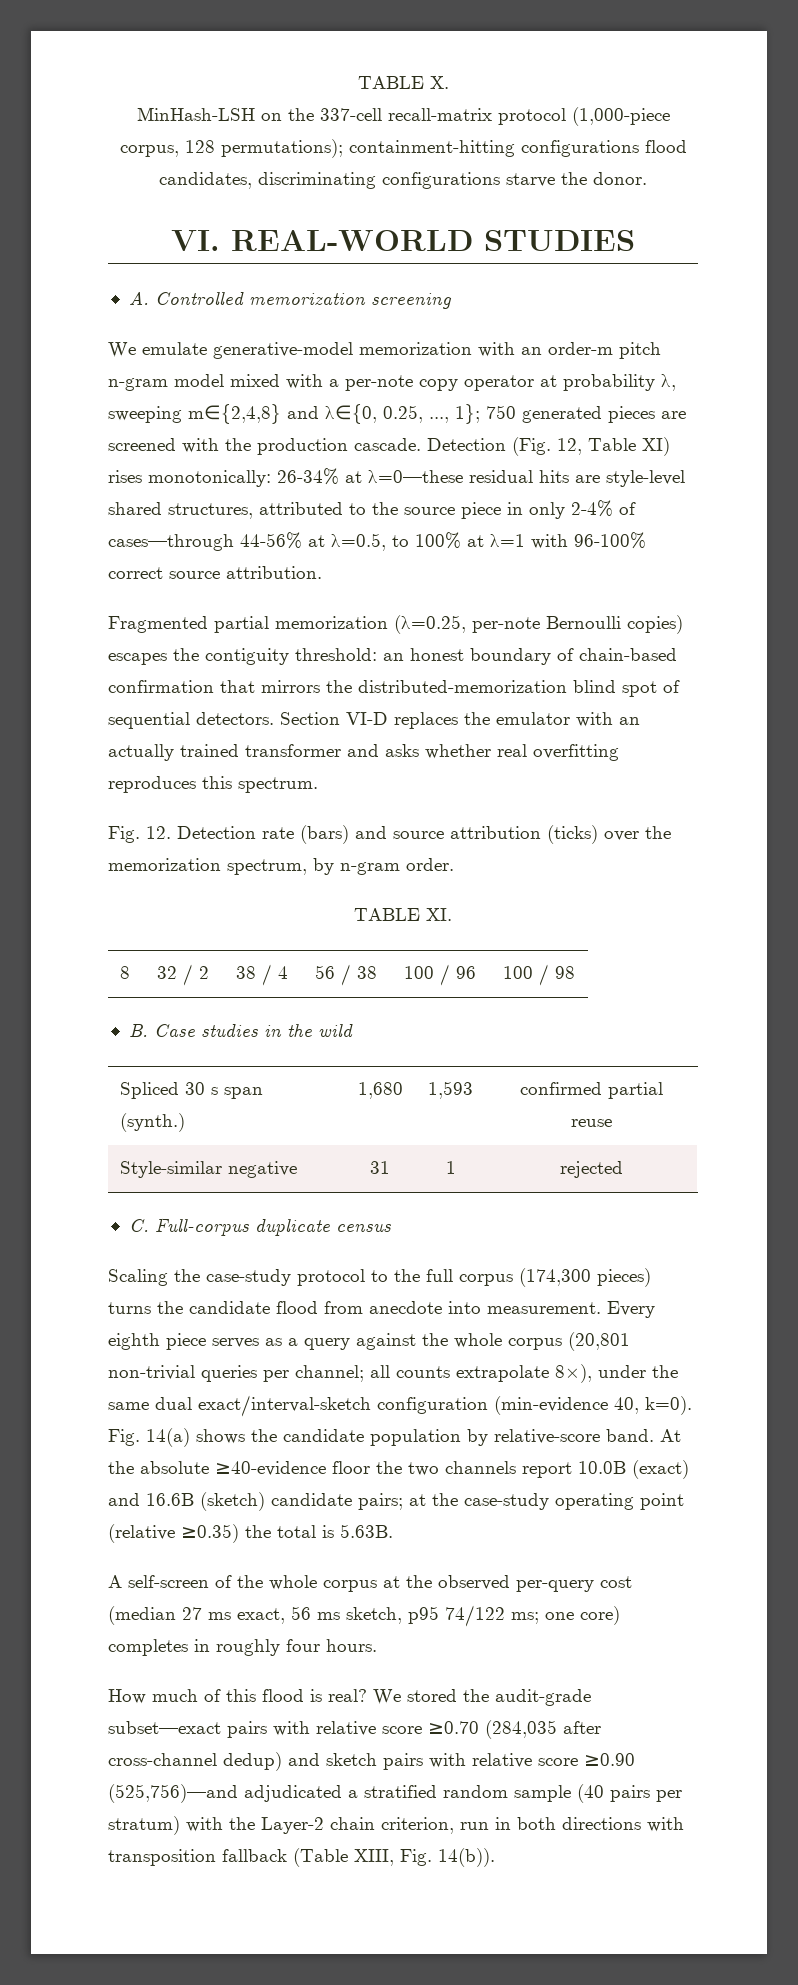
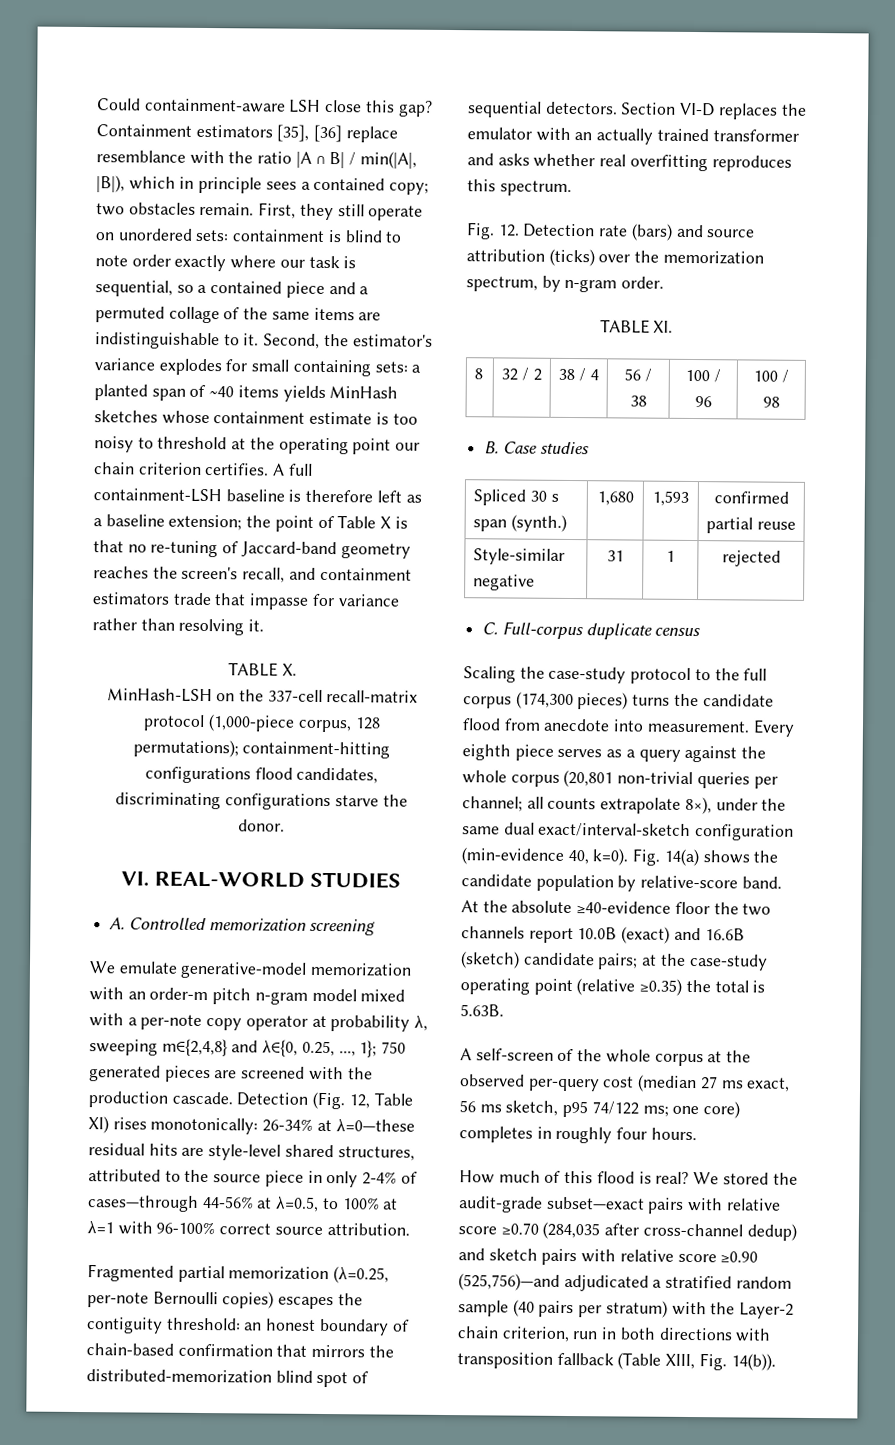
+ Could containment-aware LSH close this gap? Containment estimators [35], [36] replace resemblance with the ratio |A ∩ B| / min(|A|, |B|), which in principle sees a contained copy; two obstacles remain. First, they still operate on unordered sets: containment is blind to note order exactly where our task is sequential, so a contained piece and a permuted collage of the same items are indistinguishable to it. Second, the estimator's variance explodes for small containing sets: a planted span of ~40 items yields MinHash sketches whose containment estimate is too noisy to threshold at the operating point our chain criterion certifies. A full containment-LSH baseline is therefore left as a baseline extension; the point of Table X is that no re-tuning of Jaccard-band geometry reaches the screen's recall, and containment estimators trade that impasse for variance rather than resolving it.
- B. Case studies in the wild
+ B. Case studies

